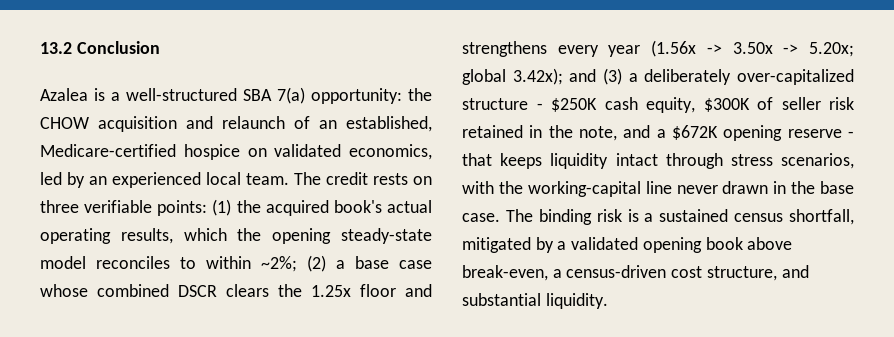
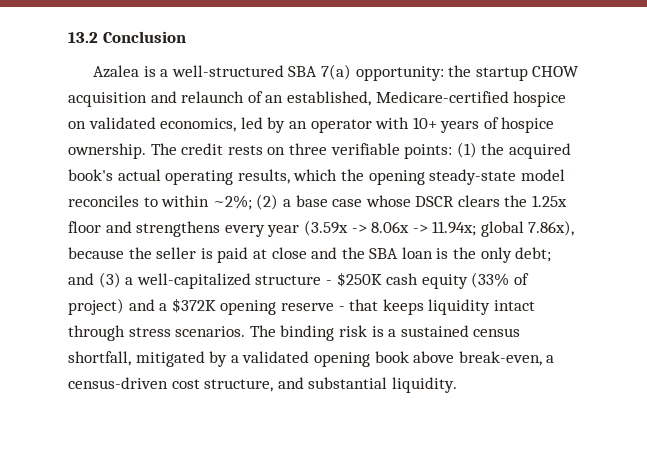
- Azalea is a well-structured SBA 7(a) opportunity: the CHOW acquisition and relaunch of an established, Medicare-certified hospice on validated economics, led by an experienced local team.
+ Azalea is a well-structured SBA 7(a) opportunity: the startup CHOW acquisition and relaunch of an established, Medicare-certified hospice on validated economics, led by an operator with 10+ years of hospice ownership.
- The credit rests on three verifiable points: (1) the acquired book's actual operating results, which the opening steady-state model reconciles to within ~2%; (2) a base case whose combined DSCR clears the 1.25x floor and strengthens every year (1.56x -> 3.50x -> 5.20x; global 3.42x); and (3) a deliberately over-capitalized structure - $250K cash equity, $300K of seller risk retained in the note, and a $672K opening reserve - that keeps liquidity intact through stress scenarios, with the working-capital line never drawn in the base case.
+ The credit rests on three verifiable points: (1) the acquired book's actual operating results, which the opening steady-state model reconciles to within ~2%; (2) a base case whose DSCR clears the 1.25x floor and strengthens every year (3.59x -> 8.06x -> 11.94x; global 7.86x), because the seller is paid at close and the SBA loan is the only debt; and (3) a well-capitalized structure - $250K cash equity (33% of project) and a $372K opening reserve - that keeps liquidity intact through stress scenarios.

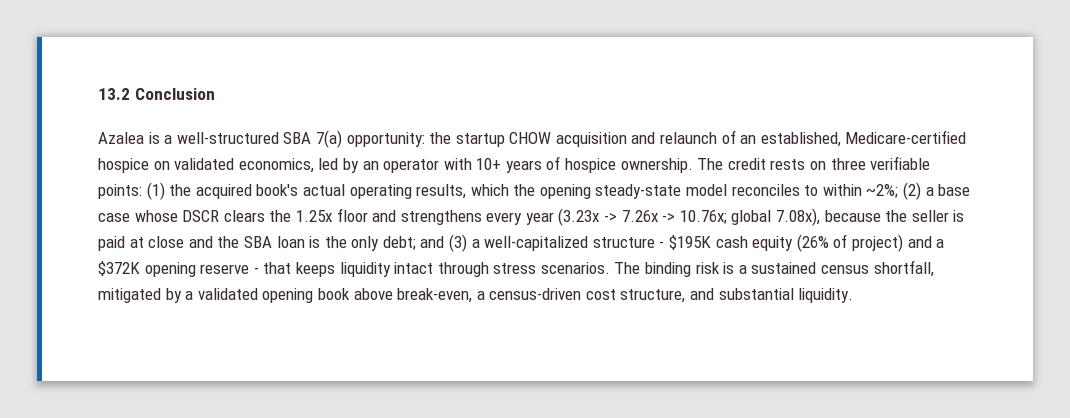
- (2) a base case whose DSCR clears the 1.25x floor and strengthens every year (3.59x -> 8.06x -> 11.94x; global 7.86x), because the seller is paid at close and the SBA loan is the only debt;
+ (2) a base case whose DSCR clears the 1.25x floor and strengthens every year (3.23x -> 7.26x -> 10.76x; global 7.08x), because the seller is paid at close and the SBA loan is the only debt;
- and (3) a well-capitalized structure - $250K cash equity (33% of project) and a $372K opening reserve - that keeps liquidity intact through stress scenarios.
+ and (3) a well-capitalized structure - $195K cash equity (26% of project) and a $372K opening reserve - that keeps liquidity intact through stress scenarios.

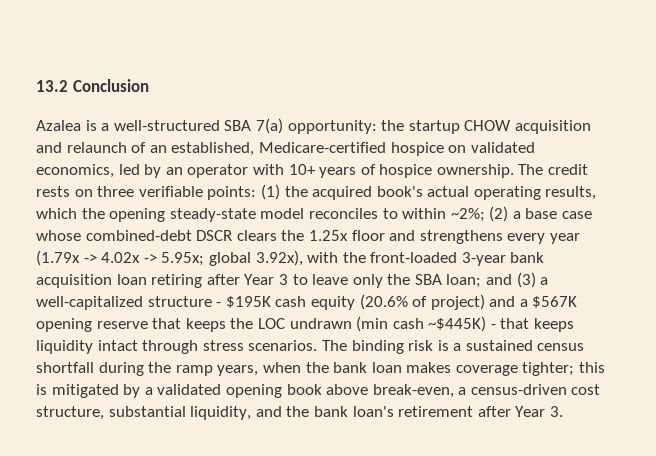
- The credit rests on three verifiable points: (1) the acquired book's actual operating results, which the opening steady-state model reconciles to within ~2%; (2) a base case whose DSCR clears the 1.25x floor and strengthens every year (3.23x -> 7.26x -> 10.76x; global 7.08x), because the seller is paid at close and the SBA loan is the only debt; and (3) a well-capitalized structure - $195K cash equity (26% of project) and a $372K opening reserve - that keeps liquidity intact through stress scenarios.
+ The credit rests on three verifiable points: (1) the acquired book's actual operating results, which the opening steady-state model reconciles to within ~2%; (2) a base case whose combined-debt DSCR clears the 1.25x floor and strengthens every year (1.79x -> 4.02x -> 5.95x; global 3.92x), with the front-loaded 3-year bank acquisition loan retiring after Year 3 to leave only the SBA loan; and (3) a well-capitalized structure - $195K cash equity (20.6% of project) and a $567K opening reserve that keeps the LOC undrawn (min cash ~$445K) - that keeps liquidity intact through stress scenarios.
- The binding risk is a sustained census shortfall, mitigated by a validated opening book above break-even, a census-driven cost structure, and substantial liquidity.
+ The binding risk is a sustained census shortfall during the ramp years, when the bank loan makes coverage tighter; this is mitigated by a validated opening book above break-even, a census-driven cost structure, substantial liquidity, and the bank loan's retirement after Year 3.

